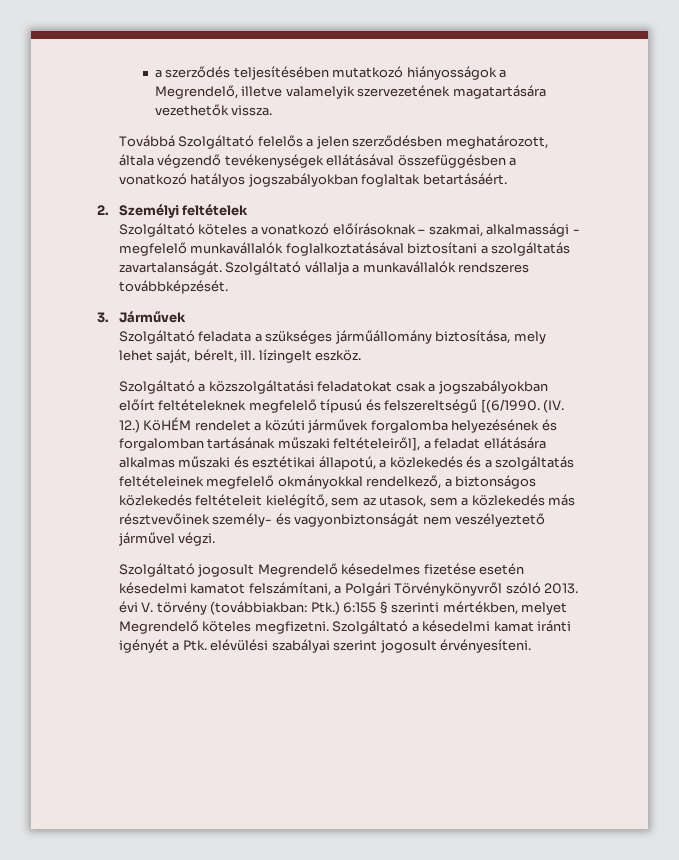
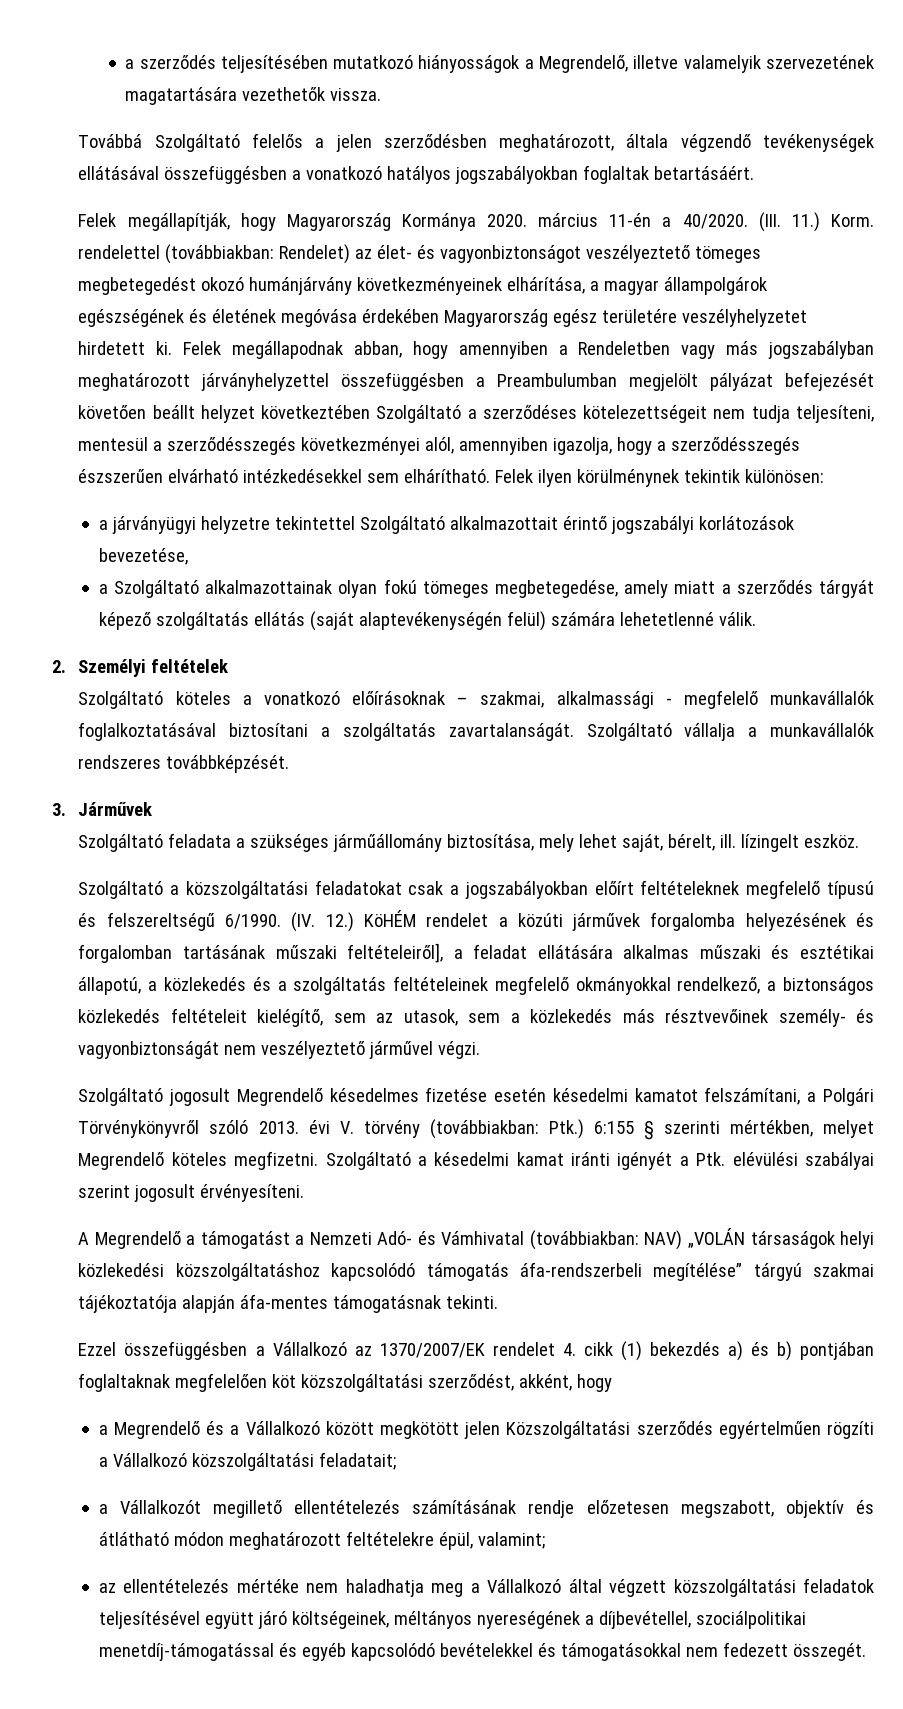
+ Felek megállapítják, hogy Magyarország Kormánya 2020. március 11-én a 40/2020. (III. 11.) Korm. rendelettel (továbbiakban: Rendelet) az élet- és vagyonbiztonságot veszélyeztető tömeges megbetegedést okozó humánjárvány következményeinek elhárítása, a magyar állampolgárok egészségének és életének megóvása érdekében Magyarország egész területére veszélyhelyzetet hirdetett ki. Felek megállapodnak abban, hogy amennyiben a Rendeletben vagy más jogszabályban meghatározott járványhelyzettel összefüggésben a Preambulumban megjelölt pályázat befejezését követően beállt helyzet következtében Szolgáltató a szerződéses kötelezettségeit nem tudja teljesíteni, mentesül a szerződésszegés következményei alól, amennyiben igazolja, hogy a szerződésszegés észszerűen elvárható intézkedésekkel sem elhárítható. Felek ilyen körülménynek tekintik különösen:
+ a járványügyi helyzetre tekintettel Szolgáltató alkalmazottait érintő jogszabályi korlátozások bevezetése,
+ a Szolgáltató alkalmazottainak olyan fokú tömeges megbetegedése, amely miatt a szerződés tárgyát képező szolgáltatás ellátás (saját alaptevékenységén felül) számára lehetetlenné válik.
- Szolgáltató a közszolgáltatási feladatokat csak a jogszabályokban előírt feltételeknek megfelelő típusú és felszereltségű [(6/1990.
+ Szolgáltató a közszolgáltatási feladatokat csak a jogszabályokban előírt feltételeknek megfelelő típusú és felszereltségű 6/1990.
+ A Megrendelő a támogatást a Nemzeti Adó- és Vámhivatal (továbbiakban: NAV) „VOLÁN társaságok helyi közlekedési közszolgáltatáshoz kapcsolódó támogatás áfa-rendszerbeli megítélése” tárgyú szakmai tájékoztatója alapján áfa-mentes támogatásnak tekinti.
+ Ezzel összefüggésben a Vállalkozó az 1370/2007/EK rendelet 4. cikk (1) bekezdés a) és b) pontjában foglaltaknak megfelelően köt közszolgáltatási szerződést, akként, hogy
+ a Megrendelő és a Vállalkozó között megkötött jelen Közszolgáltatási szerződés egyértelműen rögzíti a Vállalkozó közszolgáltatási feladatait;
+ a Vállalkozót megillető ellentételezés számításának rendje előzetesen megszabott, objektív és átlátható módon meghatározott feltételekre épül, valamint;
+ az ellentételezés mértéke nem haladhatja meg a Vállalkozó által végzett közszolgáltatási feladatok teljesítésével együtt járó költségeinek, méltányos nyereségének a díjbevétellel, szociálpolitikai menetdíj-támogatással és egyéb kapcsolódó bevételekkel és támogatásokkal nem fedezett összegét.

